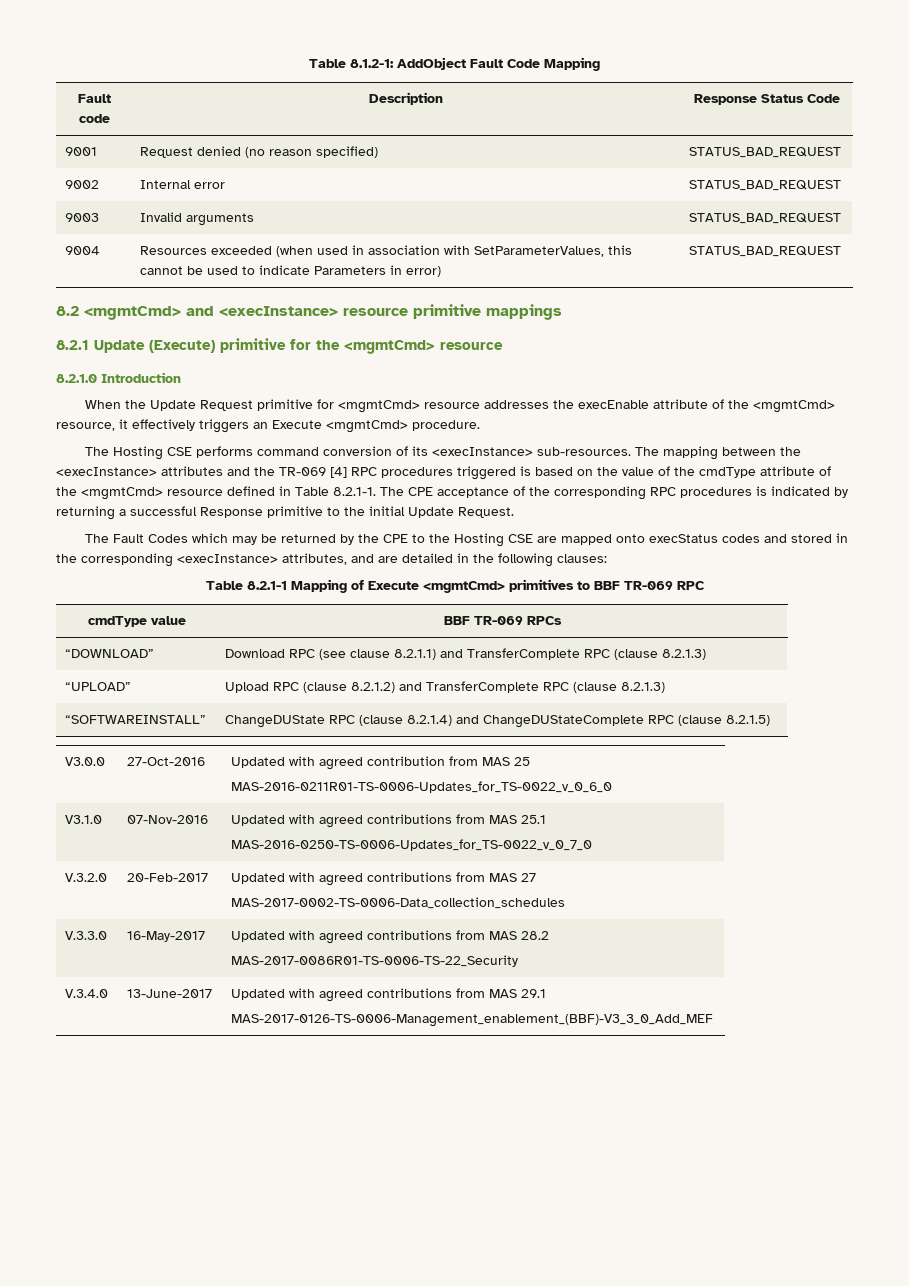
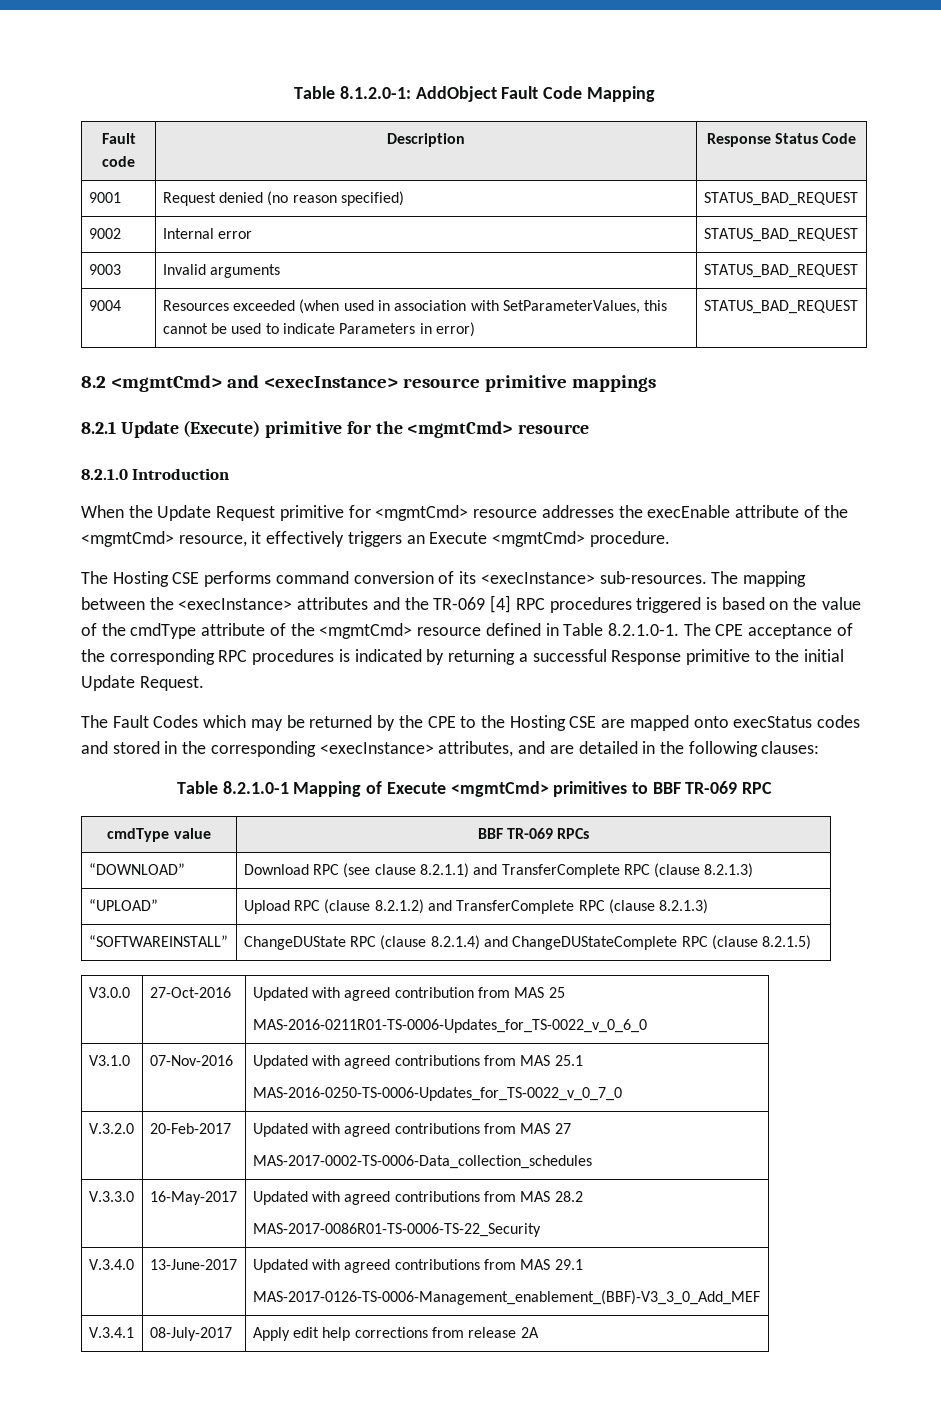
- Table 8.1.2-1: AddObject Fault Code Mapping
+ Table 8.1.2.0-1: AddObject Fault Code Mapping
- The mapping between the <execInstance> attributes and the TR-069 [4] RPC procedures triggered is based on the value of the cmdType attribute of the <mgmtCmd> resource defined in Table 8.2.1-1. The CPE acceptance of the corresponding RPC procedures is indicated by returning a successful Response primitive to the initial Update Request.
+ The mapping between the <execInstance> attributes and the TR-069 [4] RPC procedures triggered is based on the value of the cmdType attribute of the <mgmtCmd> resource defined in Table 8.2.1.0-1. The CPE acceptance of the corresponding RPC procedures is indicated by returning a successful Response primitive to the initial Update Request.
- Table 8.2.1-1 Mapping of Execute <mgmtCmd> primitives to BBF TR-069 RPC
+ Table 8.2.1.0-1 Mapping of Execute <mgmtCmd> primitives to BBF TR-069 RPC
+ V.3.4.1 | 08-July-2017 | Apply edit help corrections from release 2A

